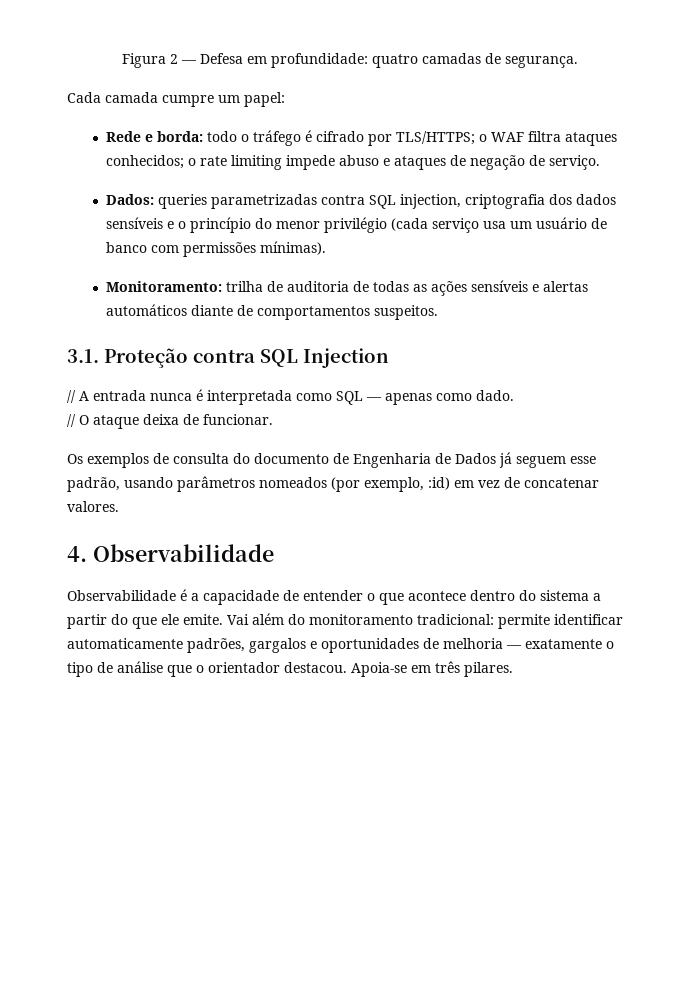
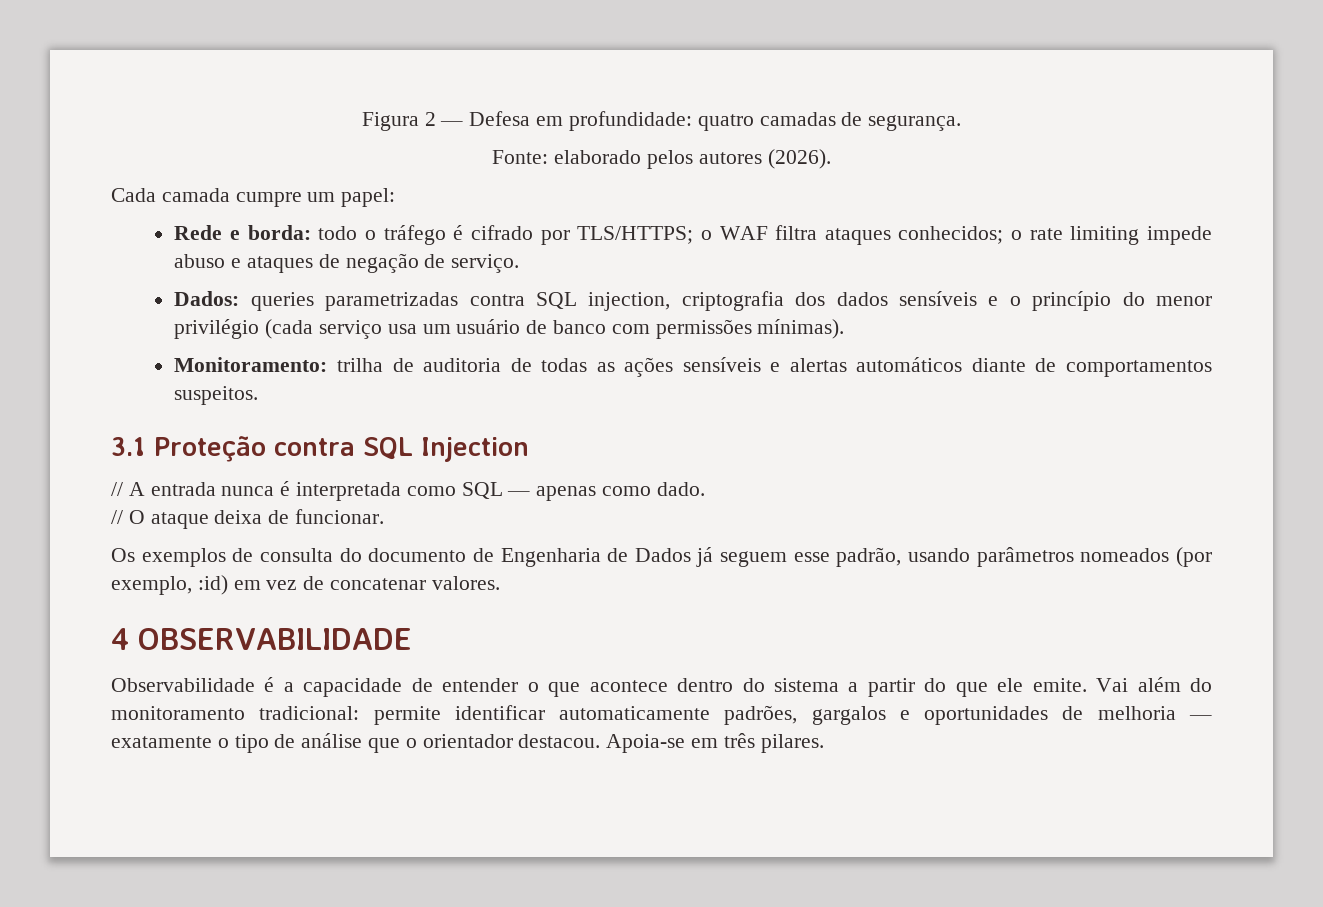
+ Fonte: elaborado pelos autores (2026).
- 3.1. Proteção contra SQL Injection
+ 3.1 Proteção contra SQL Injection
- 4. Observabilidade
+ 4 OBSERVABILIDADE

